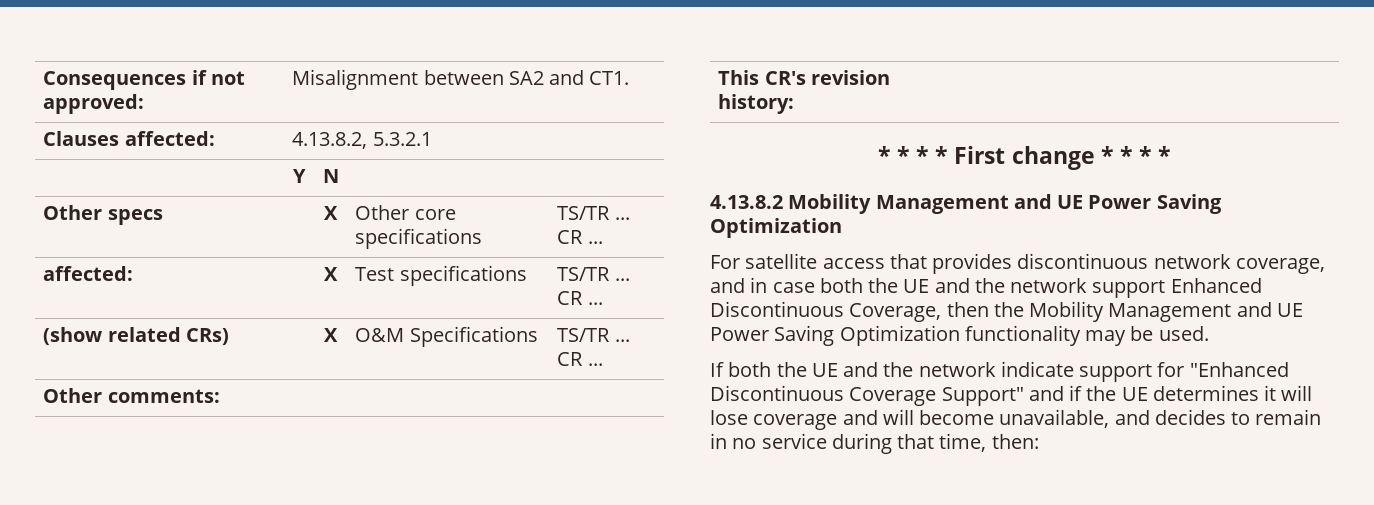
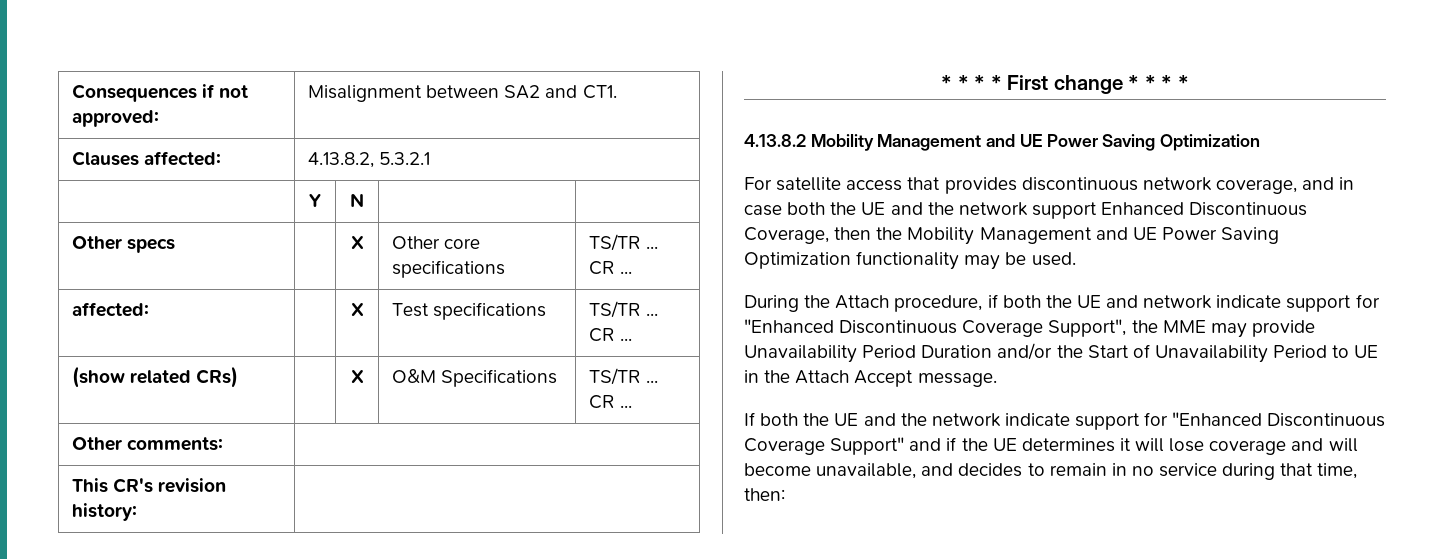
+ During the Attach procedure, if both the UE and network indicate support for "Enhanced Discontinuous Coverage Support", the MME may provide Unavailability Period Duration and/or the Start of Unavailability Period to UE in the Attach Accept message.

